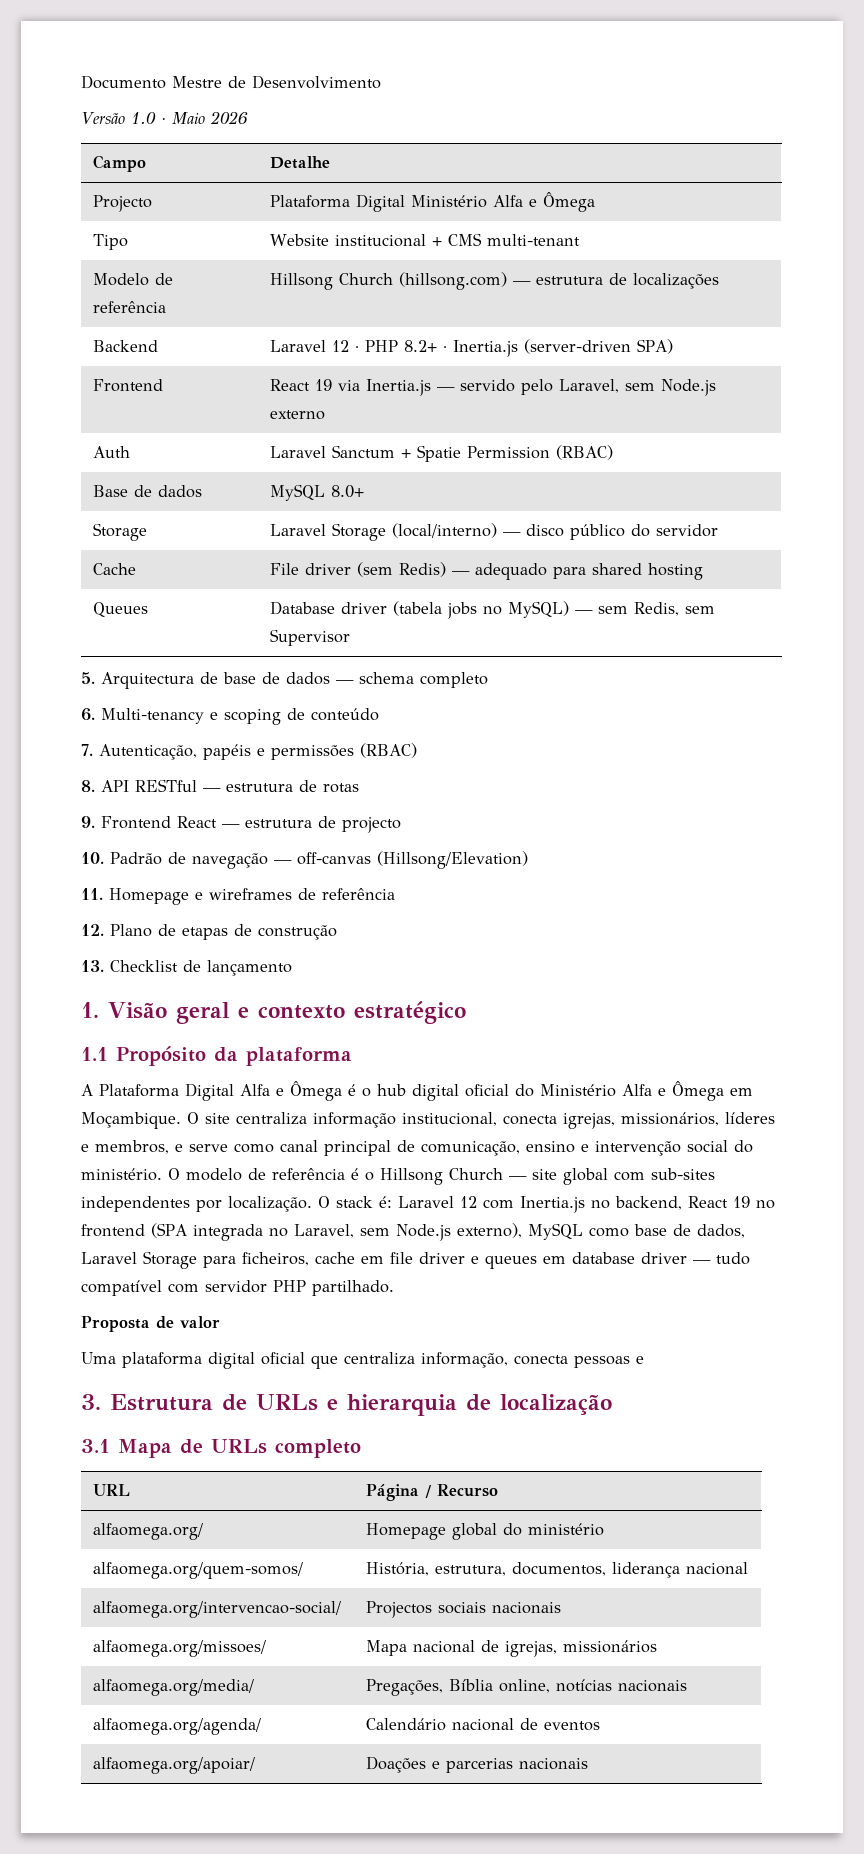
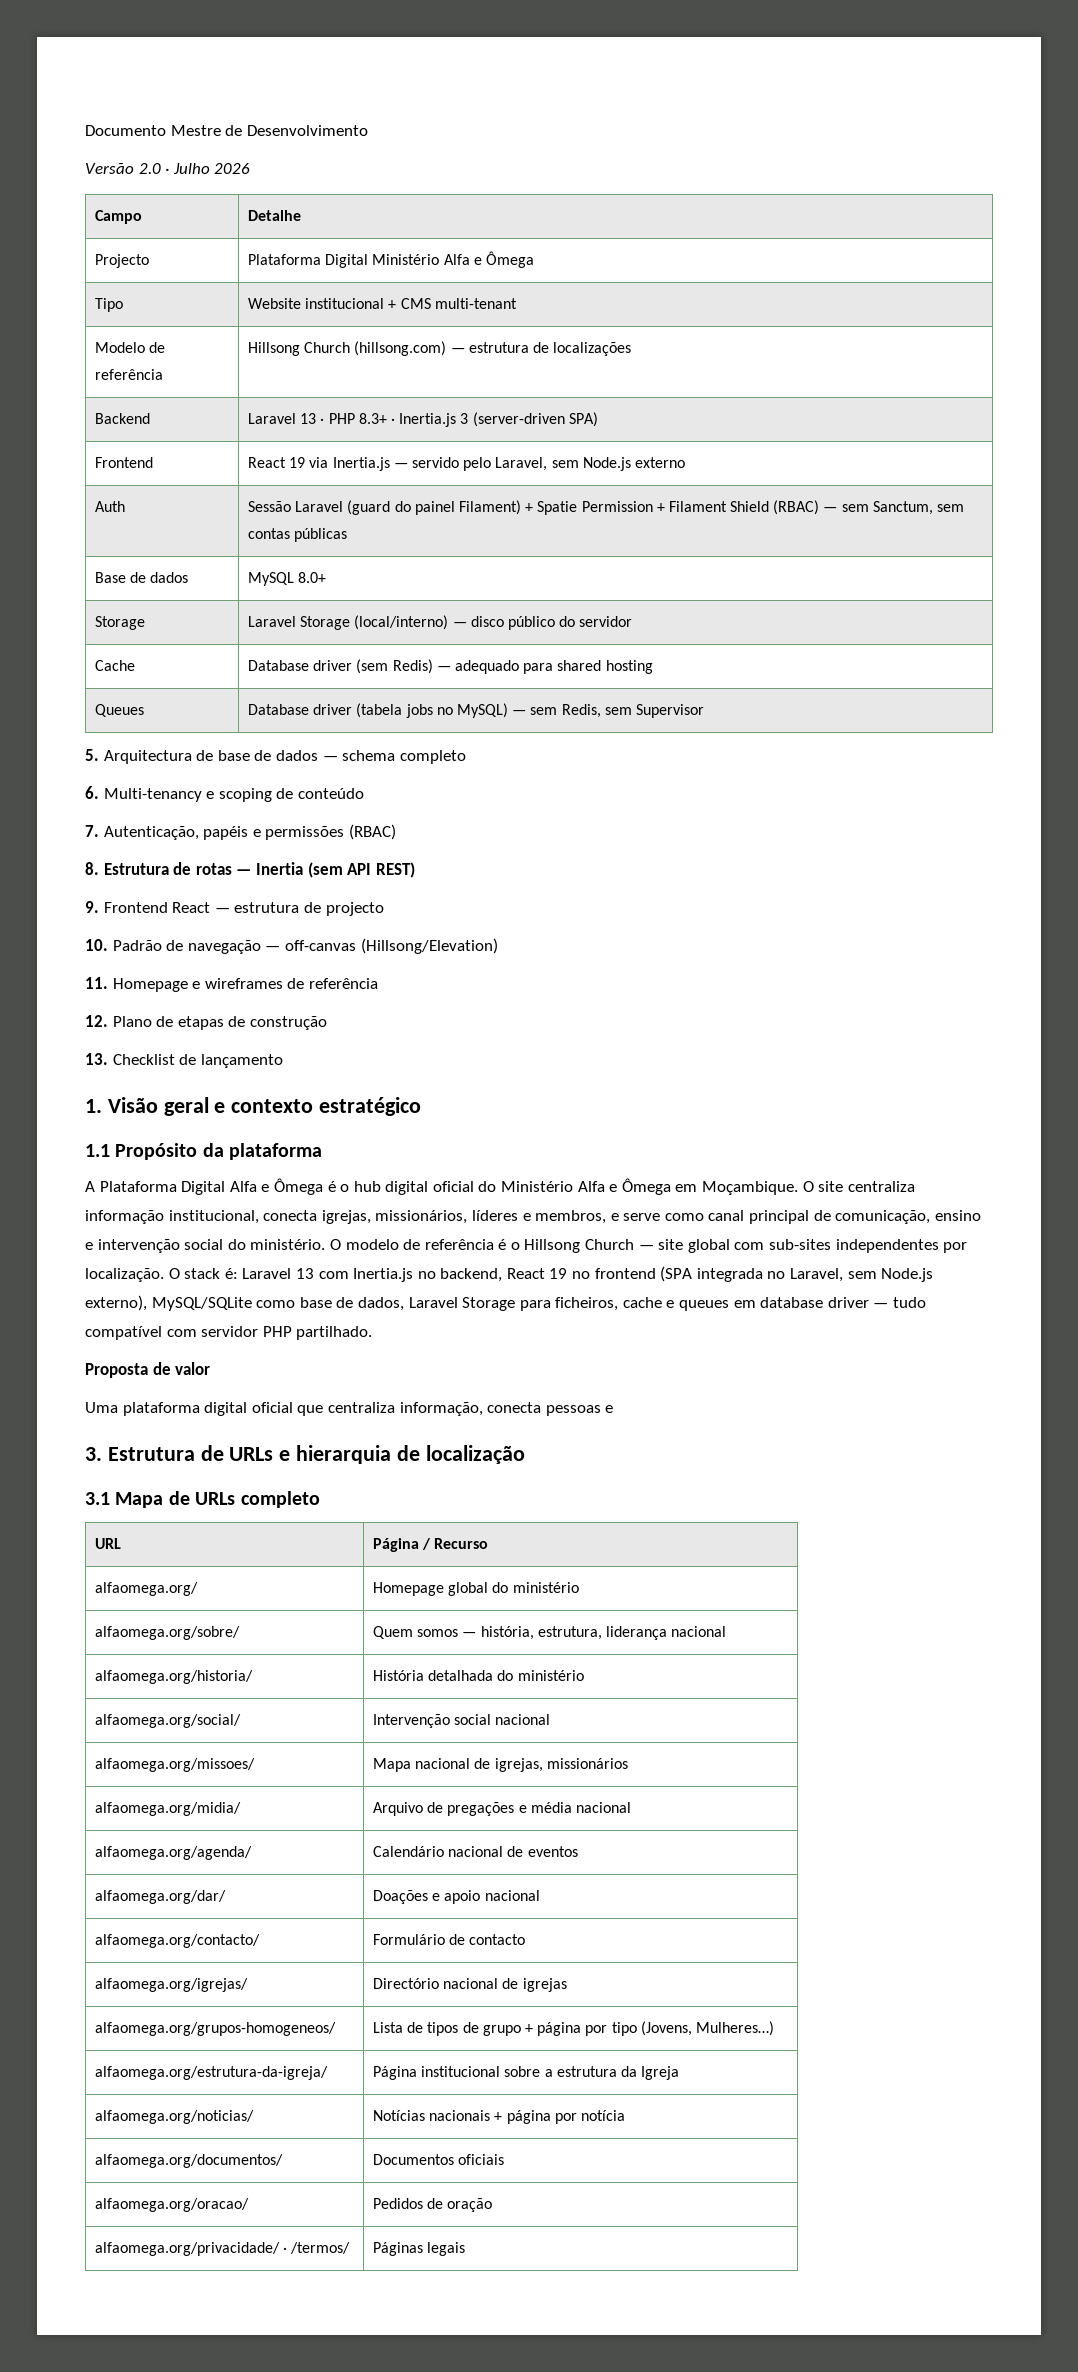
- Versão 1.0 · Maio 2026
+ Versão 2.0 · Julho 2026
- Backend | Laravel 12 · PHP 8.2+ · Inertia.js (server-driven SPA)
+ Backend | Laravel 13 · PHP 8.3+ · Inertia.js 3 (server-driven SPA)
- Auth | Laravel Sanctum + Spatie Permission (RBAC)
+ Auth | Sessão Laravel (guard do painel Filament) + Spatie Permission + Filament Shield (RBAC) — sem Sanctum, sem contas públicas
- Cache | File driver (sem Redis) — adequado para shared hosting
+ Cache | Database driver (sem Redis) — adequado para shared hosting
- 8. API RESTful — estrutura de rotas
+ 8. Estrutura de rotas — Inertia (sem API REST)
- O stack é: Laravel 12 com Inertia.js no backend, React 19 no frontend (SPA integrada no Laravel, sem Node.js externo), MySQL como base de dados, Laravel Storage para ficheiros, cache em file driver e queues em database driver — tudo compatível com servidor PHP partilhado.
+ O stack é: Laravel 13 com Inertia.js no backend, React 19 no frontend (SPA integrada no Laravel, sem Node.js externo), MySQL/SQLite como base de dados, Laravel Storage para ficheiros, cache e queues em database driver — tudo compatível com servidor PHP partilhado.
- alfaomega.org/quem-somos/ | História, estrutura, documentos, liderança nacional
- alfaomega.org/intervencao-social/ | Projectos sociais nacionais
+ alfaomega.org/sobre/ | Quem somos — história, estrutura, liderança nacional
+ alfaomega.org/historia/ | História detalhada do ministério
+ alfaomega.org/social/ | Intervenção social nacional
- alfaomega.org/media/ | Pregações, Bíblia online, notícias nacionais
+ alfaomega.org/midia/ | Arquivo de pregações e média nacional
- alfaomega.org/apoiar/ | Doações e parcerias nacionais
+ alfaomega.org/dar/ | Doações e apoio nacional
+ alfaomega.org/contacto/ | Formulário de contacto
+ alfaomega.org/igrejas/ | Directório nacional de igrejas
+ alfaomega.org/grupos-homogeneos/ | Lista de tipos de grupo + página por tipo (Jovens, Mulheres…)
+ alfaomega.org/estrutura-da-igreja/ | Página institucional sobre a estrutura da Igreja
+ alfaomega.org/noticias/ | Notícias nacionais + página por notícia
+ alfaomega.org/documentos/ | Documentos oficiais
+ alfaomega.org/oracao/ | Pedidos de oração
+ alfaomega.org/privacidade/ · /termos/ | Páginas legais

